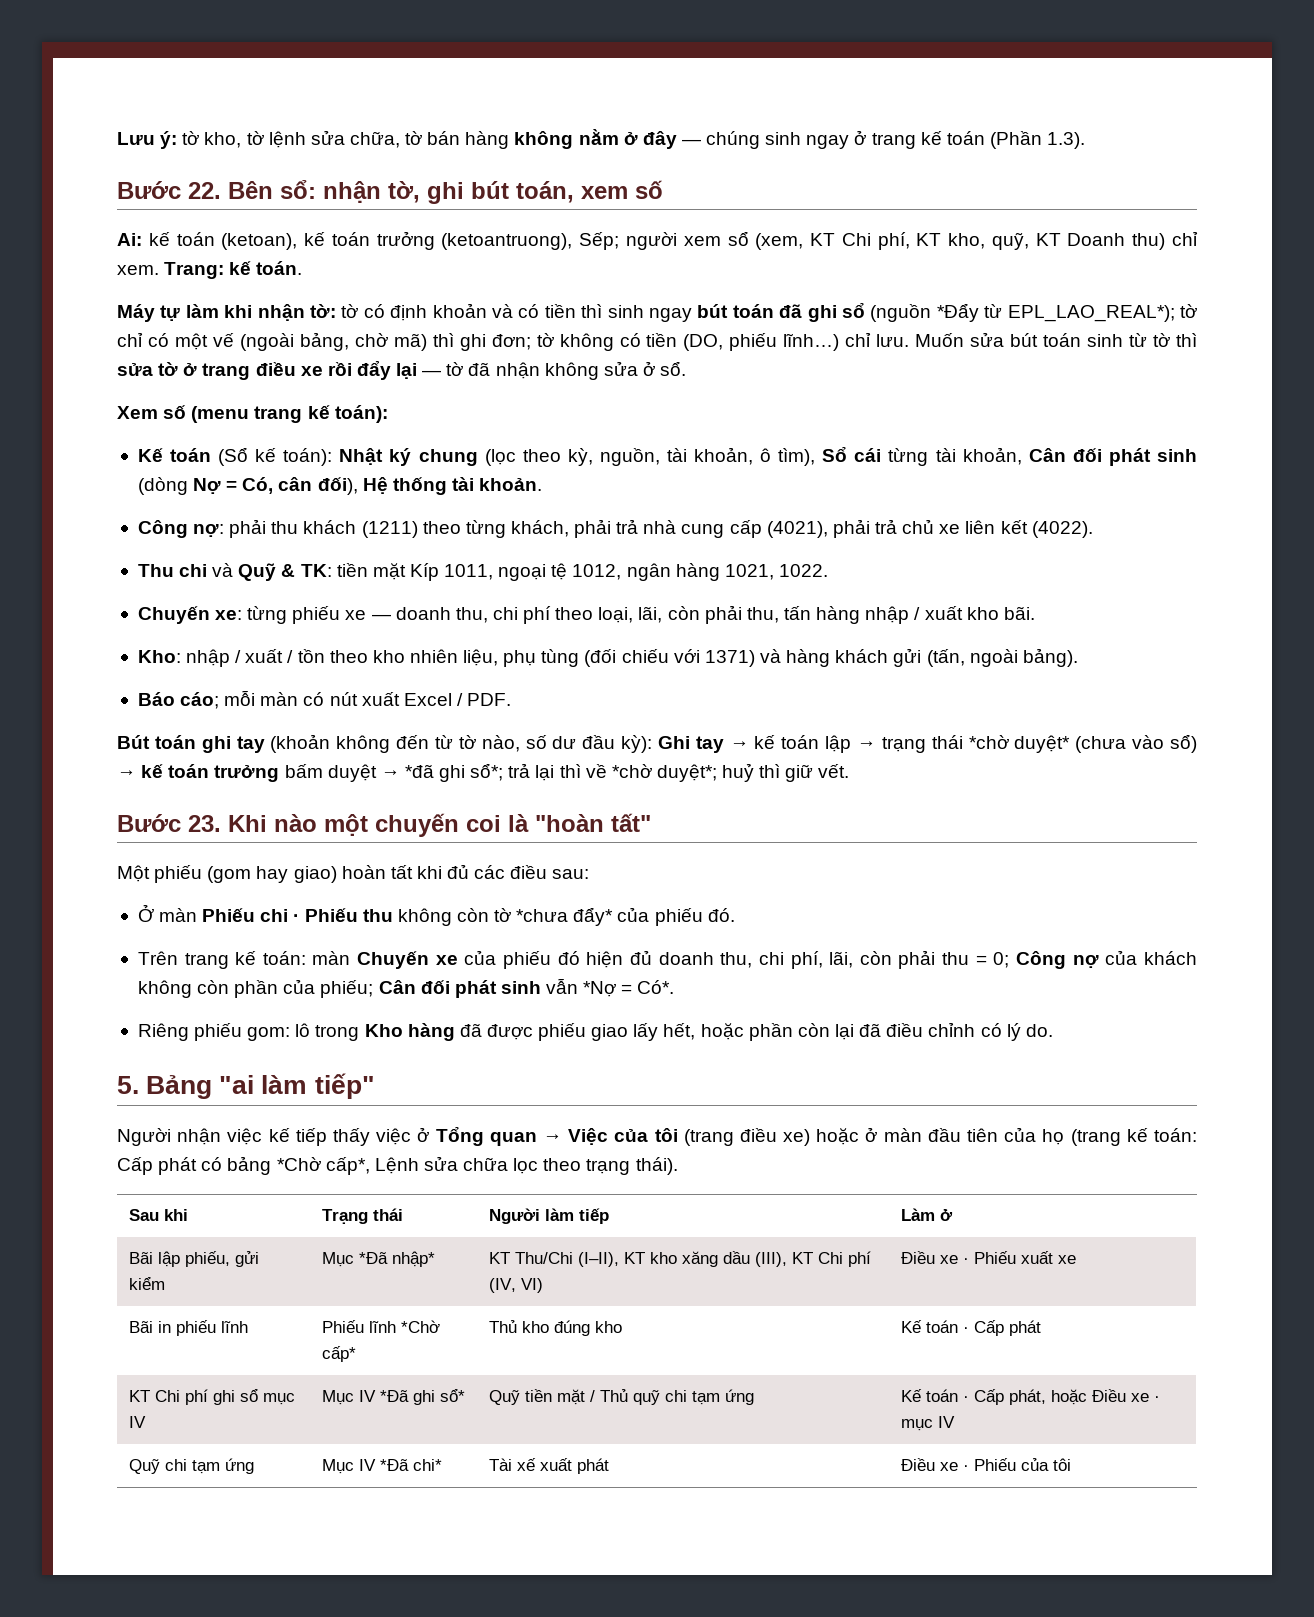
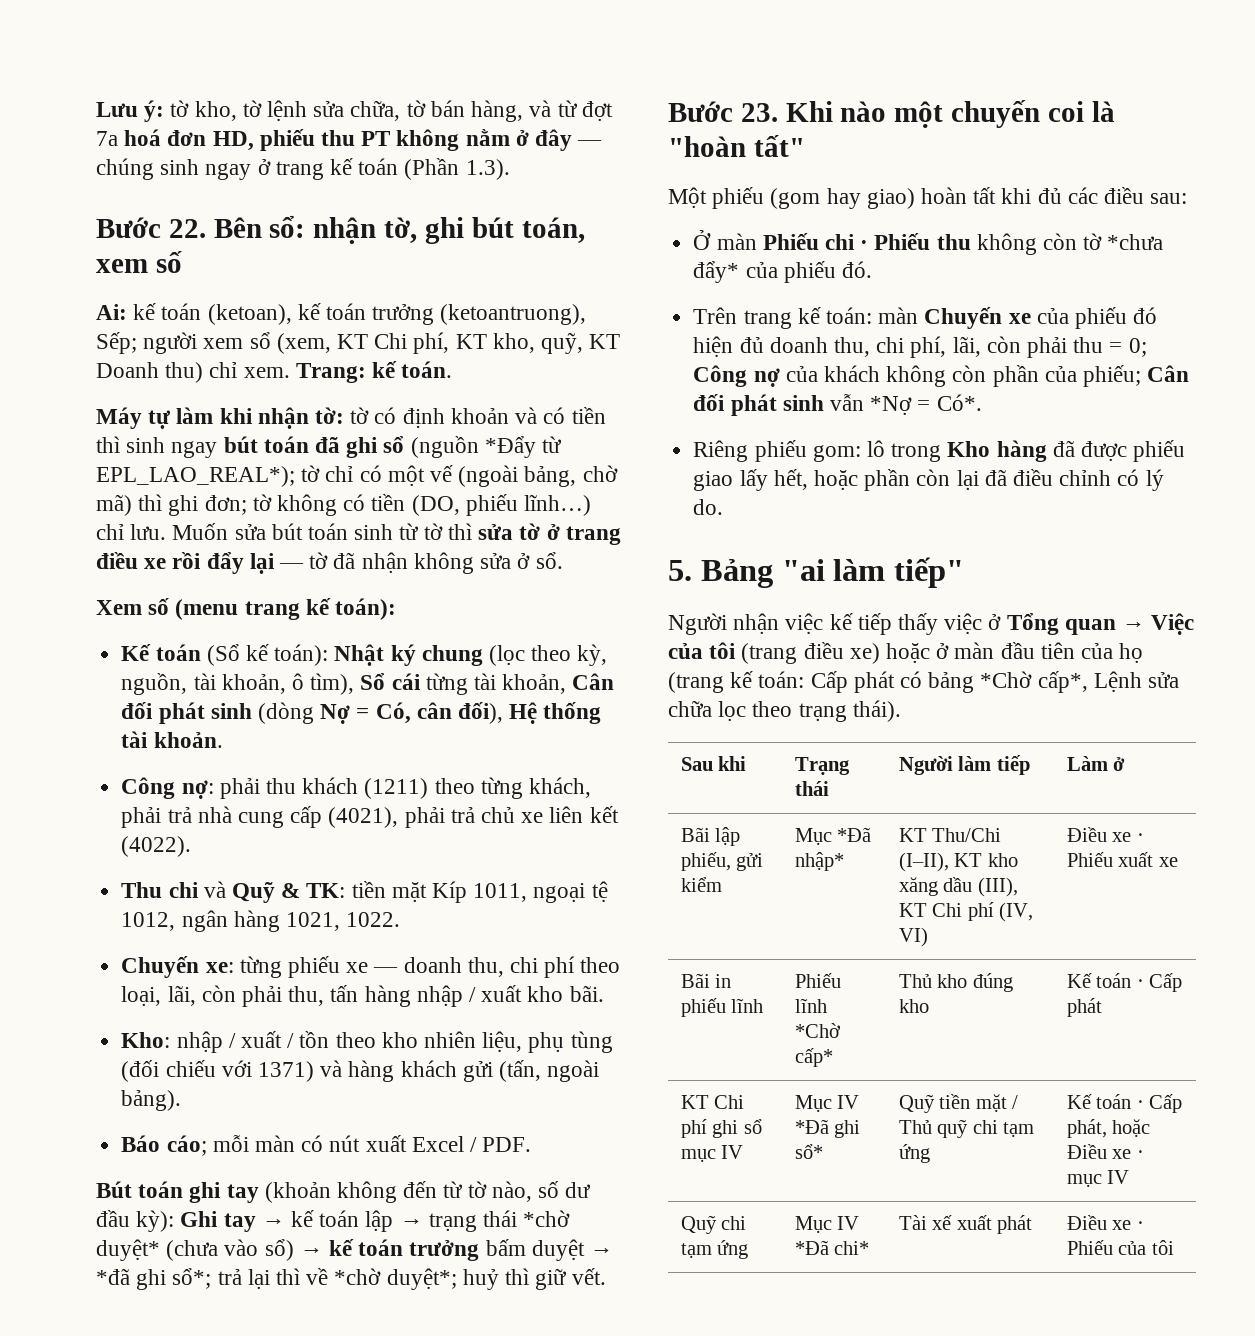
- Lưu ý: tờ kho, tờ lệnh sửa chữa, tờ bán hàng không nằm ở đây — chúng sinh ngay ở trang kế toán (Phần 1.3).
+ Lưu ý: tờ kho, tờ lệnh sửa chữa, tờ bán hàng, và từ đợt 7a hoá đơn HD, phiếu thu PT không nằm ở đây — chúng sinh ngay ở trang kế toán (Phần 1.3).

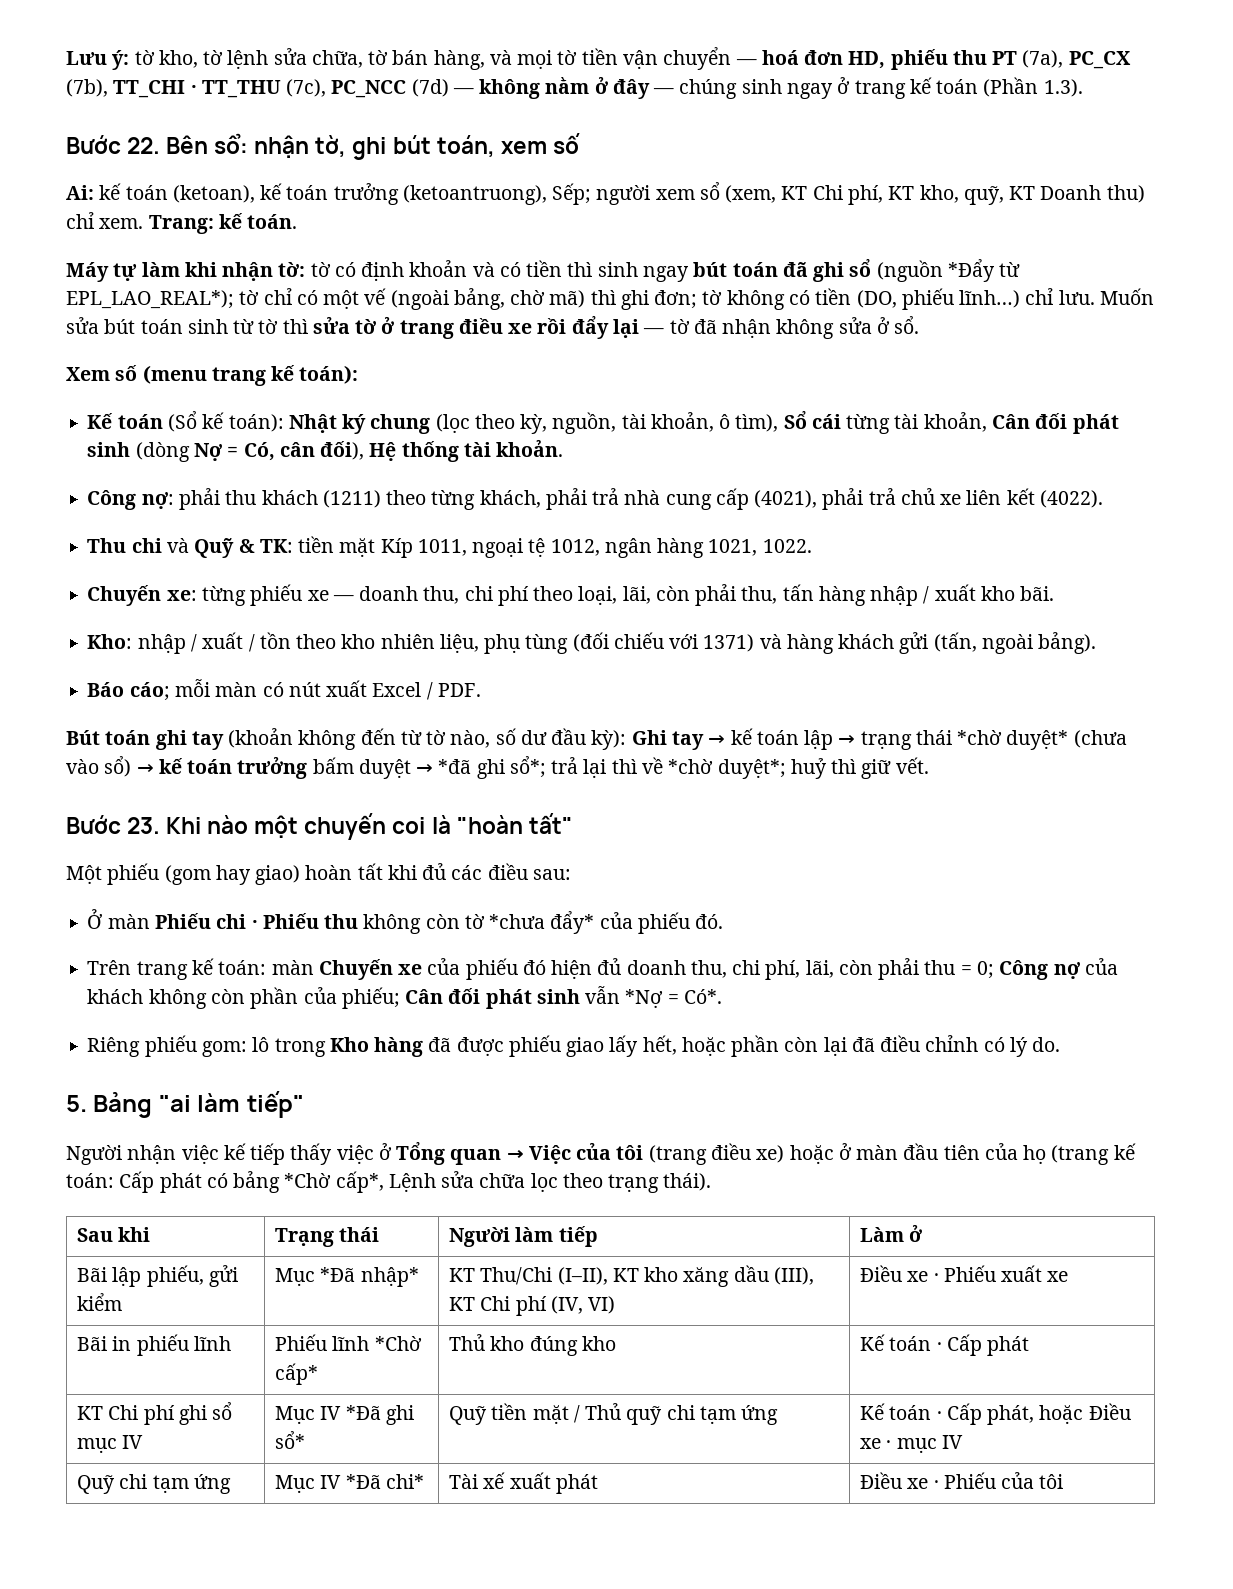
- Lưu ý: tờ kho, tờ lệnh sửa chữa, tờ bán hàng, và từ đợt 7a hoá đơn HD, phiếu thu PT không nằm ở đây — chúng sinh ngay ở trang kế toán (Phần 1.3).
+ Lưu ý: tờ kho, tờ lệnh sửa chữa, tờ bán hàng, và mọi tờ tiền vận chuyển — hoá đơn HD, phiếu thu PT (7a), PC_CX (7b), TT_CHI · TT_THU (7c), PC_NCC (7d) — không nằm ở đây — chúng sinh ngay ở trang kế toán (Phần 1.3).

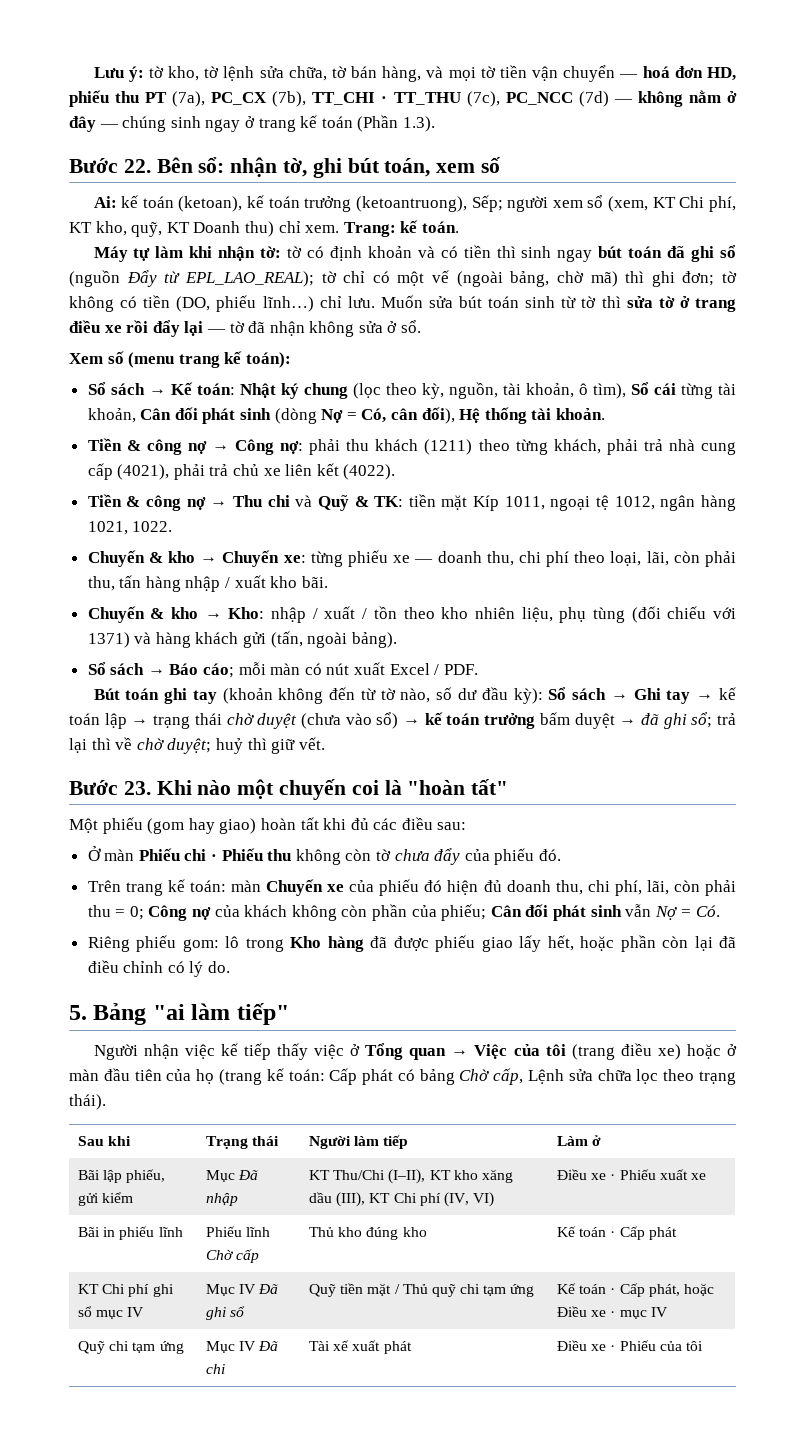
- Máy tự làm khi nhận tờ: tờ có định khoản và có tiền thì sinh ngay bút toán đã ghi sổ (nguồn *Đẩy từ EPL_LAO_REAL*); tờ chỉ có một vế (ngoài bảng, chờ mã) thì ghi đơn; tờ không có tiền (DO, phiếu lĩnh…) chỉ lưu.
+ Máy tự làm khi nhận tờ: tờ có định khoản và có tiền thì sinh ngay bút toán đã ghi sổ (nguồn Đẩy từ EPL_LAO_REAL); tờ chỉ có một vế (ngoài bảng, chờ mã) thì ghi đơn; tờ không có tiền (DO, phiếu lĩnh…) chỉ lưu.
- Kế toán (Sổ kế toán): Nhật ký chung (lọc theo kỳ, nguồn, tài khoản, ô tìm), Sổ cái từng tài khoản, Cân đối phát sinh (dòng Nợ = Có, cân đối), Hệ thống tài khoản.
+ Sổ sách → Kế toán: Nhật ký chung (lọc theo kỳ, nguồn, tài khoản, ô tìm), Sổ cái từng tài khoản, Cân đối phát sinh (dòng Nợ = Có, cân đối), Hệ thống tài khoản.
- Công nợ: phải thu khách (1211) theo từng khách, phải trả nhà cung cấp (4021), phải trả chủ xe liên kết (4022).
+ Tiền & công nợ → Công nợ: phải thu khách (1211) theo từng khách, phải trả nhà cung cấp (4021), phải trả chủ xe liên kết (4022).
- Thu chi và Quỹ & TK: tiền mặt Kíp 1011, ngoại tệ 1012, ngân hàng 1021, 1022.
+ Tiền & công nợ → Thu chi và Quỹ & TK: tiền mặt Kíp 1011, ngoại tệ 1012, ngân hàng 1021, 1022.
- Chuyến xe: từng phiếu xe — doanh thu, chi phí theo loại, lãi, còn phải thu, tấn hàng nhập / xuất kho bãi.
+ Chuyến & kho → Chuyến xe: từng phiếu xe — doanh thu, chi phí theo loại, lãi, còn phải thu, tấn hàng nhập / xuất kho bãi.
- Kho: nhập / xuất / tồn theo kho nhiên liệu, phụ tùng (đối chiếu với 1371) và hàng khách gửi (tấn, ngoài bảng).
+ Chuyến & kho → Kho: nhập / xuất / tồn theo kho nhiên liệu, phụ tùng (đối chiếu với 1371) và hàng khách gửi (tấn, ngoài bảng).
- Báo cáo; mỗi màn có nút xuất Excel / PDF.
+ Sổ sách → Báo cáo; mỗi màn có nút xuất Excel / PDF.
- Bút toán ghi tay (khoản không đến từ tờ nào, số dư đầu kỳ): Ghi tay → kế toán lập → trạng thái *chờ duyệt* (chưa vào sổ) → kế toán trưởng bấm duyệt → *đã ghi sổ*; trả lại thì về *chờ duyệt*; huỷ thì giữ vết.
+ Bút toán ghi tay (khoản không đến từ tờ nào, số dư đầu kỳ): Sổ sách → Ghi tay → kế toán lập → trạng thái chờ duyệt (chưa vào sổ) → kế toán trưởng bấm duyệt → đã ghi sổ; trả lại thì về chờ duyệt; huỷ thì giữ vết.
- Ở màn Phiếu chi · Phiếu thu không còn tờ *chưa đẩy* của phiếu đó.
+ Ở màn Phiếu chi · Phiếu thu không còn tờ chưa đẩy của phiếu đó.
- Trên trang kế toán: màn Chuyến xe của phiếu đó hiện đủ doanh thu, chi phí, lãi, còn phải thu = 0; Công nợ của khách không còn phần của phiếu; Cân đối phát sinh vẫn *Nợ = Có*.
+ Trên trang kế toán: màn Chuyến xe của phiếu đó hiện đủ doanh thu, chi phí, lãi, còn phải thu = 0; Công nợ của khách không còn phần của phiếu; Cân đối phát sinh vẫn Nợ = Có.
- Người nhận việc kế tiếp thấy việc ở Tổng quan → Việc của tôi (trang điều xe) hoặc ở màn đầu tiên của họ (trang kế toán: Cấp phát có bảng *Chờ cấp*, Lệnh sửa chữa lọc theo trạng thái).
+ Người nhận việc kế tiếp thấy việc ở Tổng quan → Việc của tôi (trang điều xe) hoặc ở màn đầu tiên của họ (trang kế toán: Cấp phát có bảng Chờ cấp, Lệnh sửa chữa lọc theo trạng thái).
- Bãi lập phiếu, gửi kiểm | Mục *Đã nhập* | KT Thu/Chi (I–II), KT kho xăng dầu (III), KT Chi phí (IV, VI) | Điều xe · Phiếu xuất xe
+ Bãi lập phiếu, gửi kiểm | Mục Đã nhập | KT Thu/Chi (I–II), KT kho xăng dầu (III), KT Chi phí (IV, VI) | Điều xe · Phiếu xuất xe
- Bãi in phiếu lĩnh | Phiếu lĩnh *Chờ cấp* | Thủ kho đúng kho | Kế toán · Cấp phát
+ Bãi in phiếu lĩnh | Phiếu lĩnh Chờ cấp | Thủ kho đúng kho | Kế toán · Cấp phát
- KT Chi phí ghi sổ mục IV | Mục IV *Đã ghi sổ* | Quỹ tiền mặt / Thủ quỹ chi tạm ứng | Kế toán · Cấp phát, hoặc Điều xe · mục IV
+ KT Chi phí ghi sổ mục IV | Mục IV Đã ghi sổ | Quỹ tiền mặt / Thủ quỹ chi tạm ứng | Kế toán · Cấp phát, hoặc Điều xe · mục IV
- Quỹ chi tạm ứng | Mục IV *Đã chi* | Tài xế xuất phát | Điều xe · Phiếu của tôi
+ Quỹ chi tạm ứng | Mục IV Đã chi | Tài xế xuất phát | Điều xe · Phiếu của tôi

